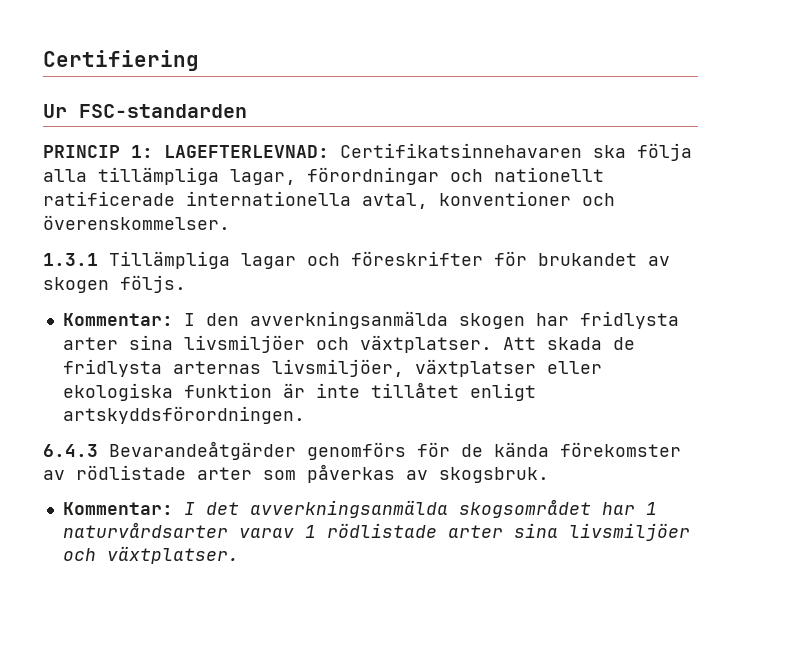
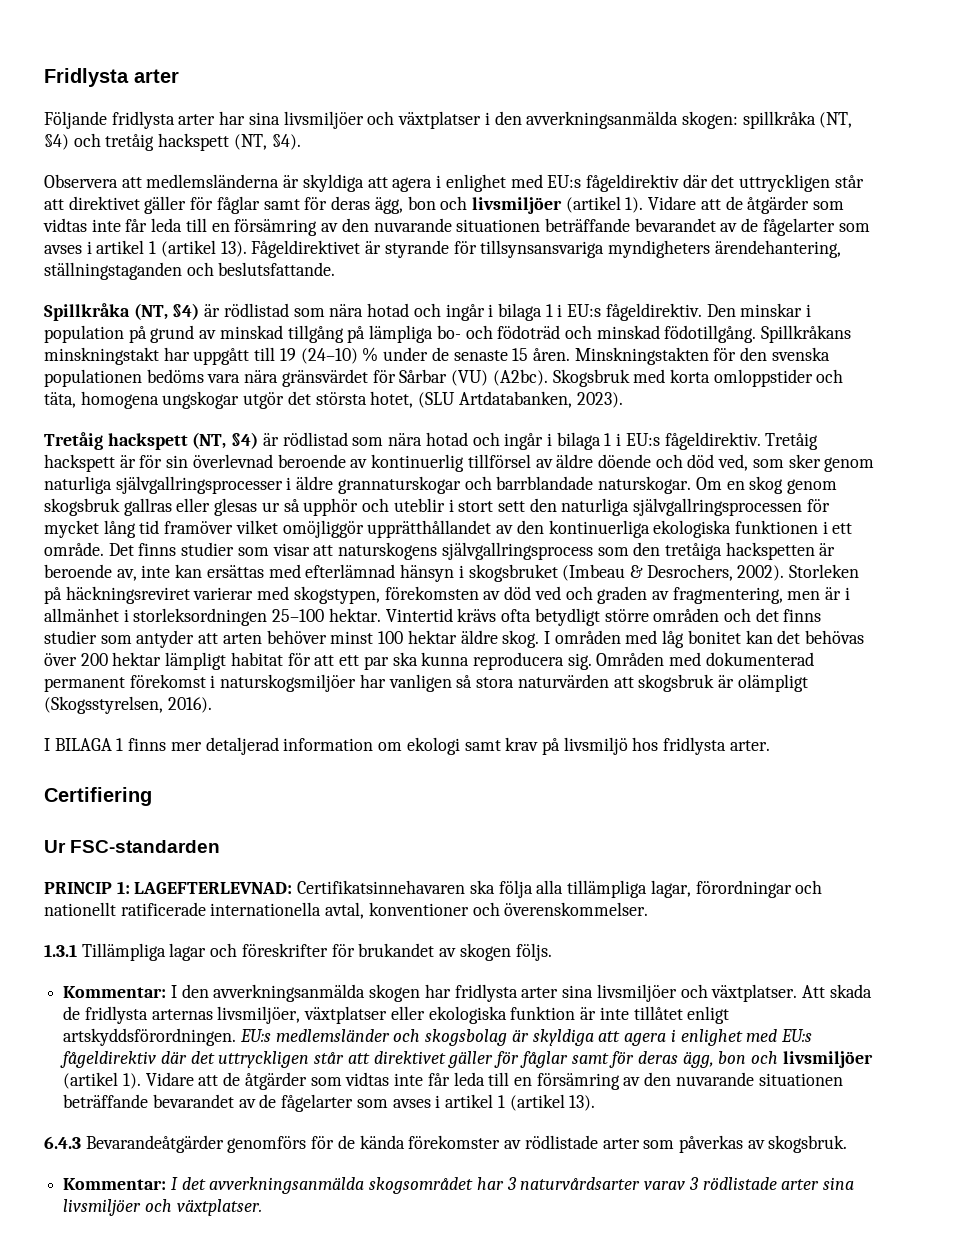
+ Fridlysta arter
+ Följande fridlysta arter har sina livsmiljöer och växtplatser i den avverkningsanmälda skogen: spillkråka (NT, §4) och tretåig hackspett (NT, §4).
+ Observera att medlemsländerna är skyldiga att agera i enlighet med EU:s fågeldirektiv där det uttryckligen står att direktivet gäller för fåglar samt för deras ägg, bon och livsmiljöer (artikel 1). Vidare att de åtgärder som vidtas inte får leda till en försämring av den nuvarande situationen beträffande bevarandet av de fågelarter som avses i artikel 1 (artikel 13). Fågeldirektivet är styrande för tillsynsansvariga myndigheters ärendehantering, ställningstaganden och beslutsfattande.
+ Spillkråka (NT, §4) är rödlistad som nära hotad och ingår i bilaga 1 i EU:s fågeldirektiv. Den minskar i population på grund av minskad tillgång på lämpliga bo- och födoträd och minskad födotillgång. Spillkråkans minskningstakt har uppgått till 19 (24–10) % under de senaste 15 åren. Minskningstakten för den svenska populationen bedöms vara nära gränsvärdet för Sårbar (VU) (A2bc). Skogsbruk med korta omloppstider och täta, homogena ungskogar utgör det största hotet, (SLU Artdatabanken, 2023).
+ Tretåig hackspett (NT, §4) är rödlistad som nära hotad och ingår i bilaga 1 i EU:s fågeldirektiv. Tretåig hackspett är för sin överlevnad beroende av kontinuerlig tillförsel av äldre döende och död ved, som sker genom naturliga självgallringsprocesser i äldre grannaturskogar och barrblandade naturskogar. Om en skog genom skogsbruk gallras eller glesas ur så upphör och uteblir i stort sett den naturliga självgallringsprocessen för mycket lång tid framöver vilket omöjliggör upprätthållandet av den kontinuerliga ekologiska funktionen i ett område. Det finns studier som visar att naturskogens självgallringsprocess som den tretåiga hackspetten är beroende av, inte kan ersättas med efterlämnad hänsyn i skogsbruket (Imbeau & Desrochers, 2002). Storleken på häckningsreviret varierar med skogstypen, förekomsten av död ved och graden av fragmentering, men är i allmänhet i storleksordningen 25–100 hektar. Vintertid krävs ofta betydligt större områden och det finns studier som antyder att arten behöver minst 100 hektar äldre skog. I områden med låg bonitet kan det behövas över 200 hektar lämpligt habitat för att ett par ska kunna reproducera sig. Områden med dokumenterad permanent förekomst i naturskogsmiljöer har vanligen så stora naturvärden att skogsbruk är olämpligt (Skogsstyrelsen, 2016).
+ I BILAGA 1 finns mer detaljerad information om ekologi samt krav på livsmiljö hos fridlysta arter.
+ EU:s medlemsländer och skogsbolag är skyldiga att agera i enlighet med EU:s fågeldirektiv där det uttryckligen står att direktivet gäller för fåglar samt för deras ägg, bon och livsmiljöer (artikel 1). Vidare att de åtgärder som vidtas inte får leda till en försämring av den nuvarande situationen beträffande bevarandet av de fågelarter som avses i artikel 1 (artikel 13).
- Kommentar: I det avverkningsanmälda skogsområdet har 1 naturvårdsarter varav 1 rödlistade arter sina livsmiljöer och växtplatser.
+ Kommentar: I det avverkningsanmälda skogsområdet har 3 naturvårdsarter varav 3 rödlistade arter sina livsmiljöer och växtplatser.

